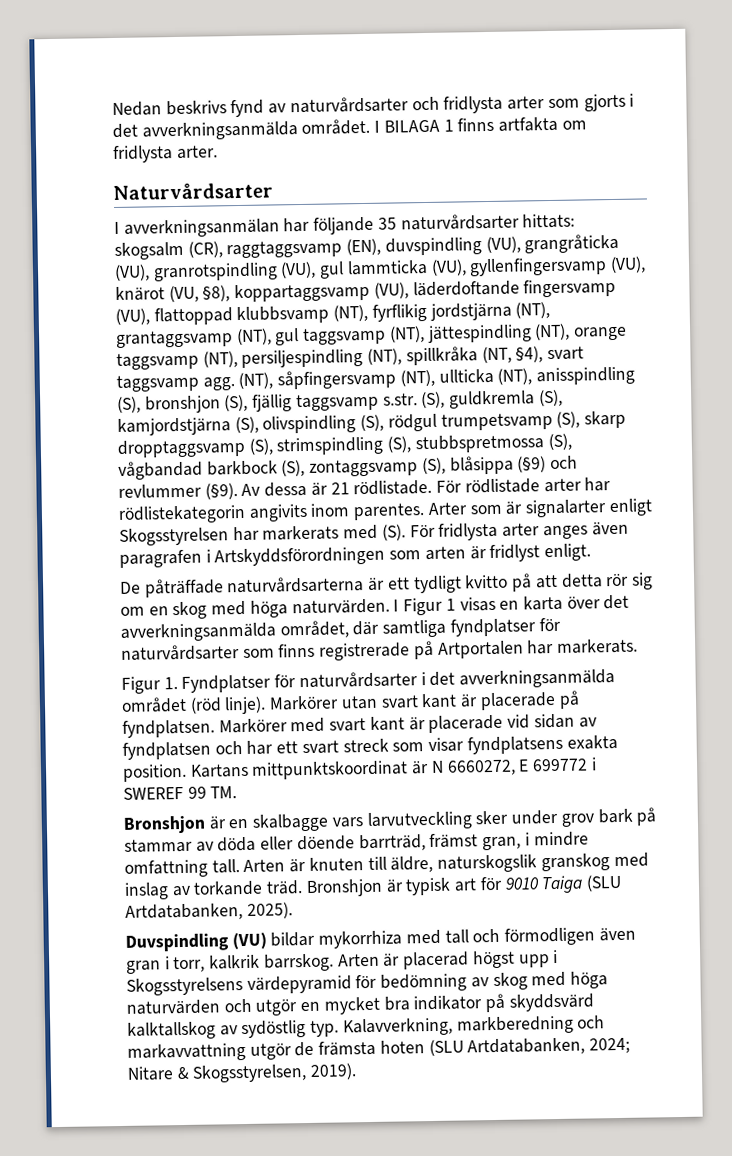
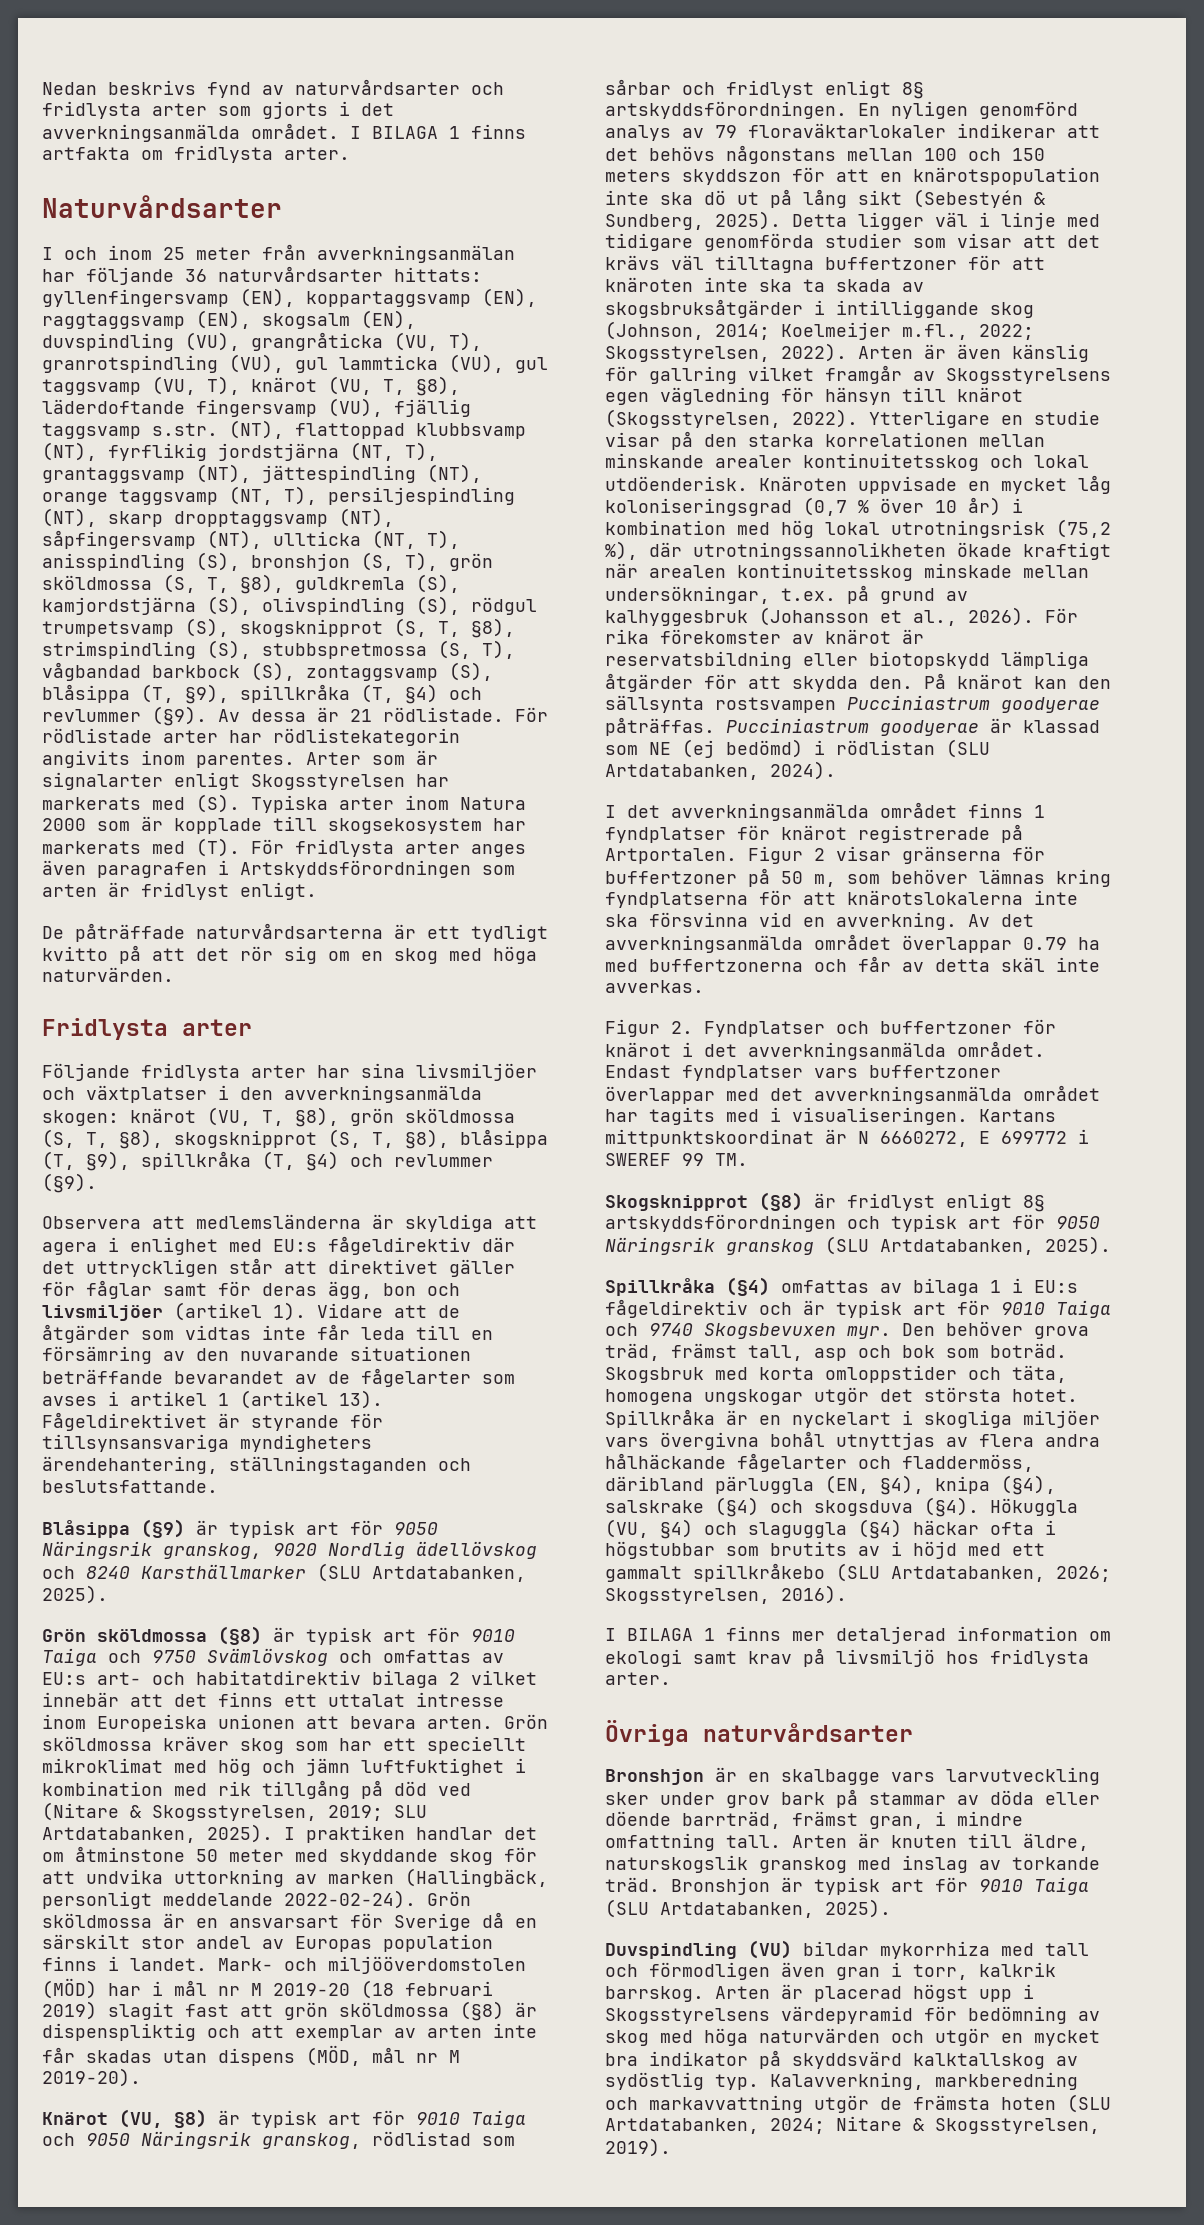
- I avverkningsanmälan har följande 35 naturvårdsarter hittats: skogsalm (CR), raggtaggsvamp (EN), duvspindling (VU), grangråticka (VU), granrotspindling (VU), gul lammticka (VU), gyllenfingersvamp (VU), knärot (VU, §8), koppartaggsvamp (VU), läderdoftande fingersvamp (VU), flattoppad klubbsvamp (NT), fyrflikig jordstjärna (NT), grantaggsvamp (NT), gul taggsvamp (NT), jättespindling (NT), orange taggsvamp (NT), persiljespindling (NT), spillkråka (NT, §4), svart taggsvamp agg. (NT), såpfingersvamp (NT), ullticka (NT), anisspindling (S), bronshjon (S), fjällig taggsvamp s.str. (S), guldkremla (S), kamjordstjärna (S), olivspindling (S), rödgul trumpetsvamp (S), skarp dropptaggsvamp (S), strimspindling (S), stubbspretmossa (S), vågbandad barkbock (S), zontaggsvamp (S), blåsippa (§9) och revlummer (§9).
+ I och inom 25 meter från avverkningsanmälan har följande 36 naturvårdsarter hittats: gyllenfingersvamp (EN), koppartaggsvamp (EN), raggtaggsvamp (EN), skogsalm (EN), duvspindling (VU), grangråticka (VU, T), granrotspindling (VU), gul lammticka (VU), gul taggsvamp (VU, T), knärot (VU, T, §8), läderdoftande fingersvamp (VU), fjällig taggsvamp s.str. (NT), flattoppad klubbsvamp (NT), fyrflikig jordstjärna (NT, T), grantaggsvamp (NT), jättespindling (NT), orange taggsvamp (NT, T), persiljespindling (NT), skarp dropptaggsvamp (NT), såpfingersvamp (NT), ullticka (NT, T), anisspindling (S), bronshjon (S, T), grön sköldmossa (S, T, §8), guldkremla (S), kamjordstjärna (S), olivspindling (S), rödgul trumpetsvamp (S), skogsknipprot (S, T, §8), strimspindling (S), stubbspretmossa (S, T), vågbandad barkbock (S), zontaggsvamp (S), blåsippa (T, §9), spillkråka (T, §4) och revlummer (§9).
- Arter som är signalarter enligt Skogsstyrelsen har markerats med (S). För fridlysta arter anges även paragrafen i Artskyddsförordningen som arten är fridlyst enligt.
+ Arter som är signalarter enligt Skogsstyrelsen har markerats med (S). Typiska arter inom Natura 2000 som är kopplade till skogsekosystem har markerats med (T). För fridlysta arter anges även paragrafen i Artskyddsförordningen som arten är fridlyst enligt.
- De påträffade naturvårdsarterna är ett tydligt kvitto på att detta rör sig om en skog med höga naturvärden. I Figur 1 visas en karta över det avverkningsanmälda området, där samtliga fyndplatser för naturvårdsarter som finns registrerade på Artportalen har markerats.
- Figur 1. Fyndplatser för naturvårdsarter i det avverkningsanmälda området (röd linje). Markörer utan svart kant är placerade på fyndplatsen. Markörer med svart kant är placerade vid sidan av fyndplatsen och har ett svart streck som visar fyndplatsens exakta position.
+ De påträffade naturvårdsarterna är ett tydligt kvitto på att det rör sig om en skog med höga naturvärden.
+ Fridlysta arter
+ Följande fridlysta arter har sina livsmiljöer och växtplatser i den avverkningsanmälda skogen: knärot (VU, T, §8), grön sköldmossa (S, T, §8), skogsknipprot (S, T, §8), blåsippa (T, §9), spillkråka (T, §4) och revlummer (§9).
+ Observera att medlemsländerna är skyldiga att agera i enlighet med EU:s fågeldirektiv där det uttryckligen står att direktivet gäller för fåglar samt för deras ägg, bon och livsmiljöer (artikel 1). Vidare att de åtgärder som vidtas inte får leda till en försämring av den nuvarande situationen beträffande bevarandet av de fågelarter som avses i artikel 1 (artikel 13). Fågeldirektivet är styrande för tillsynsansvariga myndigheters ärendehantering, ställningstaganden och beslutsfattande.
+ Blåsippa (§9) är typisk art för 9050 Näringsrik granskog, 9020 Nordlig ädellövskog och 8240 Karsthällmarker (SLU Artdatabanken, 2025).
+ Grön sköldmossa (§8) är typisk art för 9010 Taiga och 9750 Svämlövskog och omfattas av EU:s art- och habitatdirektiv bilaga 2 vilket innebär att det finns ett uttalat intresse inom Europeiska unionen att bevara arten. Grön sköldmossa kräver skog som har ett speciellt mikroklimat med hög och jämn luftfuktighet i kombination med rik tillgång på död ved (Nitare & Skogsstyrelsen, 2019; SLU Artdatabanken, 2025). I praktiken handlar det om åtminstone 50 meter med skyddande skog för att undvika uttorkning av marken (Hallingbäck, personligt meddelande 2022-02-24). Grön sköldmossa är en ansvarsart för Sverige då en särskilt stor andel av Europas population finns i landet. Mark- och miljööverdomstolen (MÖD) har i mål nr M 2019-20 (18 februari 2019) slagit fast att grön sköldmossa (§8) är dispenspliktig och att exemplar av arten inte får skadas utan dispens (MÖD, mål nr M 2019-20).
+ Knärot (VU, §8) är typisk art för 9010 Taiga och 9050 Näringsrik granskog, rödlistad som sårbar och fridlyst enligt 8§ artskyddsförordningen. En nyligen genomförd analys av 79 floraväktarlokaler indikerar att det behövs någonstans mellan 100 och 150 meters skyddszon för att en knärotspopulation inte ska dö ut på lång sikt (Sebestyén & Sundberg, 2025). Detta ligger väl i linje med tidigare genomförda studier som visar att det krävs väl tilltagna buffertzoner för att knäroten inte ska ta skada av skogsbruksåtgärder i intilliggande skog (Johnson, 2014; Koelmeijer m.fl., 2022; Skogsstyrelsen, 2022). Arten är även känslig för gallring vilket framgår av Skogsstyrelsens egen vägledning för hänsyn till knärot (Skogsstyrelsen, 2022). Ytterligare en studie visar på den starka korrelationen mellan minskande arealer kontinuitetsskog och lokal utdöenderisk. Knäroten uppvisade en mycket låg koloniseringsgrad (0,7 % över 10 år) i kombination med hög lokal utrotningsrisk (75,2 %), där utrotningssannolikheten ökade kraftigt när arealen kontinuitetsskog minskade mellan undersökningar, t.ex. på grund av kalhyggesbruk (Johansson et al., 2026). För rika förekomster av knärot är reservatsbildning eller biotopskydd lämpliga åtgärder för att skydda den. På knärot kan den sällsynta rostsvampen Pucciniastrum goodyerae påträffas. Pucciniastrum goodyerae är klassad som NE (ej bedömd) i rödlistan (SLU Artdatabanken, 2024).
+ I det avverkningsanmälda området finns 1 fyndplatser för knärot registrerade på Artportalen. Figur 2 visar gränserna för buffertzoner på 50 m, som behöver lämnas kring fyndplatserna för att knärotslokalerna inte ska försvinna vid en avverkning. Av det avverkningsanmälda området överlappar 0.79 ha med buffertzonerna och får av detta skäl inte avverkas.
+ Figur 2. Fyndplatser och buffertzoner för knärot i det avverkningsanmälda området. Endast fyndplatser vars buffertzoner överlappar med det avverkningsanmälda området har tagits med i visualiseringen.
+ Skogsknipprot (§8) är fridlyst enligt 8§ artskyddsförordningen och typisk art för 9050 Näringsrik granskog (SLU Artdatabanken, 2025).
+ Spillkråka (§4) omfattas av bilaga 1 i EU:s fågeldirektiv och är typisk art för 9010 Taiga och 9740 Skogsbevuxen myr. Den behöver grova träd, främst tall, asp och bok som boträd. Skogsbruk med korta omloppstider och täta, homogena ungskogar utgör det största hotet. Spillkråka är en nyckelart i skogliga miljöer vars övergivna bohål utnyttjas av flera andra hålhäckande fågelarter och fladdermöss, däribland pärluggla (EN, §4), knipa (§4), salskrake (§4) och skogsduva (§4). Hökuggla (VU, §4) och slaguggla (§4) häckar ofta i högstubbar som brutits av i höjd med ett gammalt spillkråkebo (SLU Artdatabanken, 2026; Skogsstyrelsen, 2016).
+ I BILAGA 1 finns mer detaljerad information om ekologi samt krav på livsmiljö hos fridlysta arter.
+ Övriga naturvårdsarter

